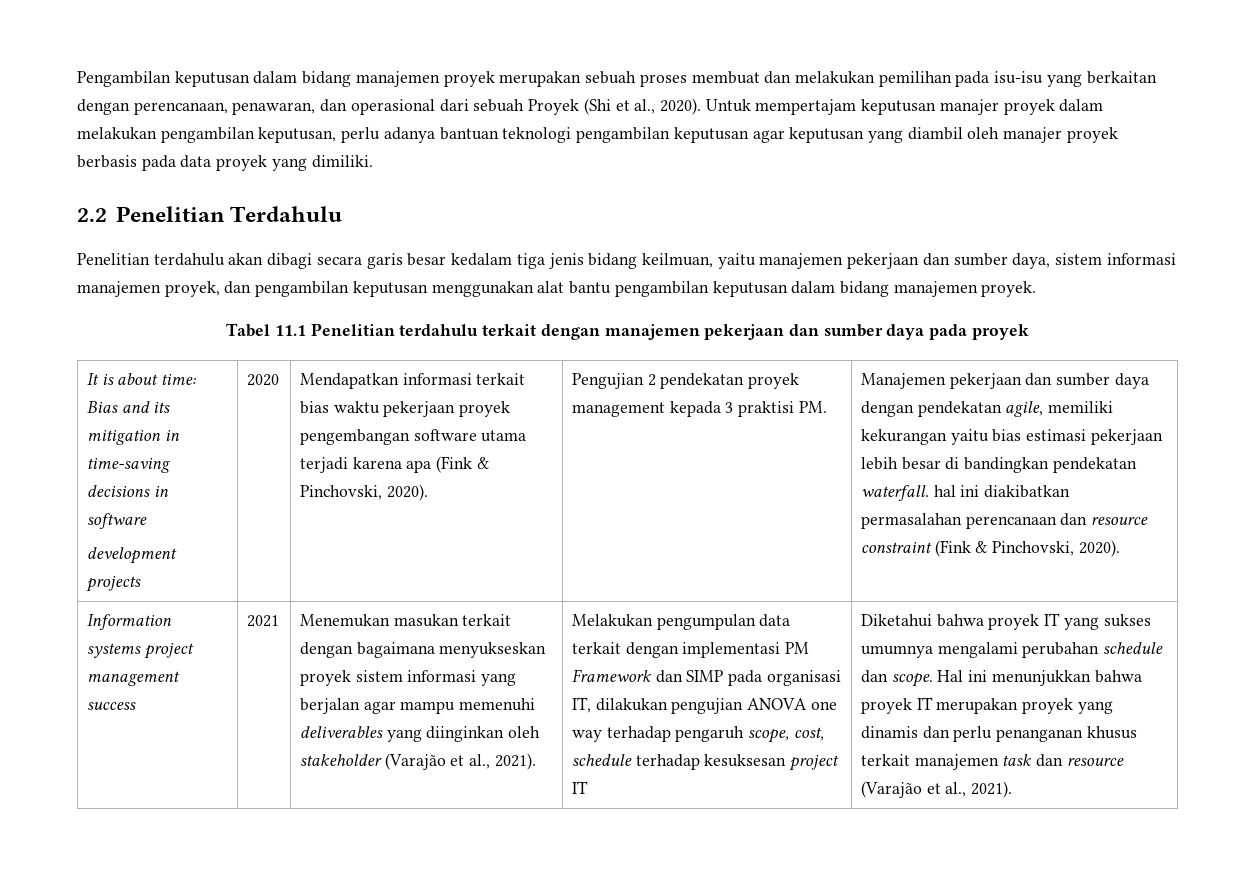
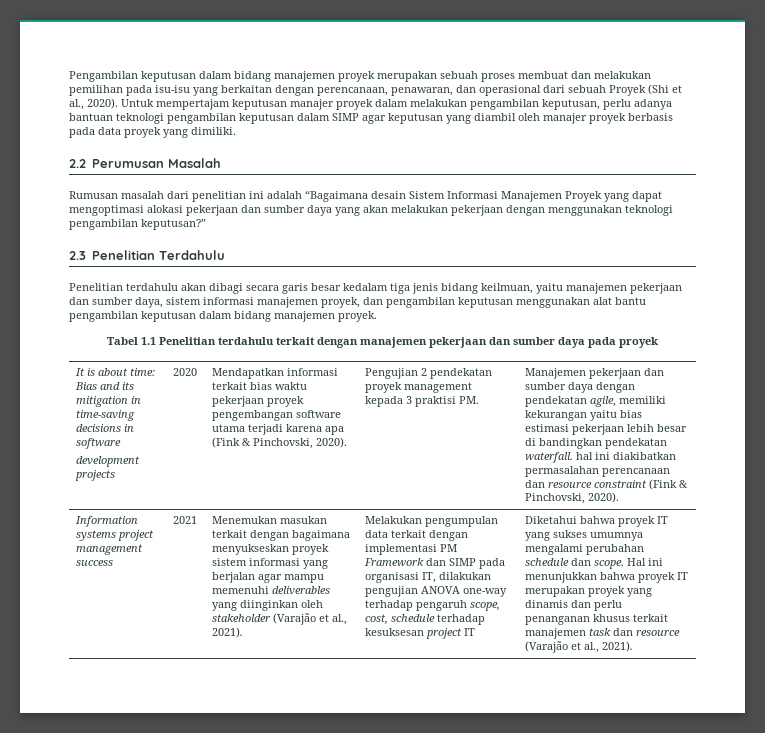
- Untuk mempertajam keputusan manajer proyek dalam melakukan pengambilan keputusan, perlu adanya bantuan teknologi pengambilan keputusan agar keputusan yang diambil oleh manajer proyek berbasis pada data proyek yang dimiliki.
+ Untuk mempertajam keputusan manajer proyek dalam melakukan pengambilan keputusan, perlu adanya bantuan teknologi pengambilan keputusan dalam SIMP agar keputusan yang diambil oleh manajer proyek berbasis pada data proyek yang dimiliki.
- 2.2 Penelitian Terdahulu
+ 2.2 Perumusan Masalah
+ Rumusan masalah dari penelitian ini adalah “Bagaimana desain Sistem Informasi Manajemen Proyek yang dapat mengoptimasi alokasi pekerjaan dan sumber daya yang akan melakukan pekerjaan dengan menggunakan teknologi pengambilan keputusan?”
+ 2.3 Penelitian Terdahulu
- Tabel 11.1 Penelitian terdahulu terkait dengan manajemen pekerjaan dan sumber daya pada proyek
+ Tabel 1.1 Penelitian terdahulu terkait dengan manajemen pekerjaan dan sumber daya pada proyek
- Melakukan pengumpulan data terkait dengan implementasi PM Framework dan SIMP pada organisasi IT, dilakukan pengujian ANOVA one way terhadap pengaruh scope, cost, schedule terhadap kesuksesan project IT
+ Melakukan pengumpulan data terkait dengan implementasi PM Framework dan SIMP pada organisasi IT, dilakukan pengujian ANOVA one-way terhadap pengaruh scope, cost, schedule terhadap kesuksesan project IT

